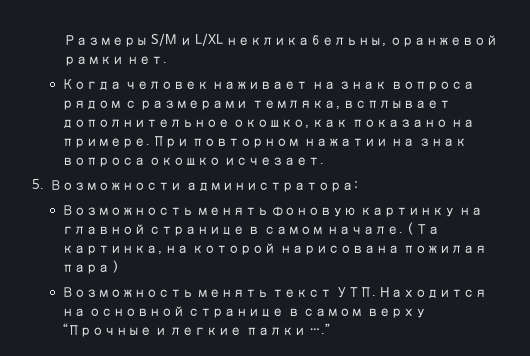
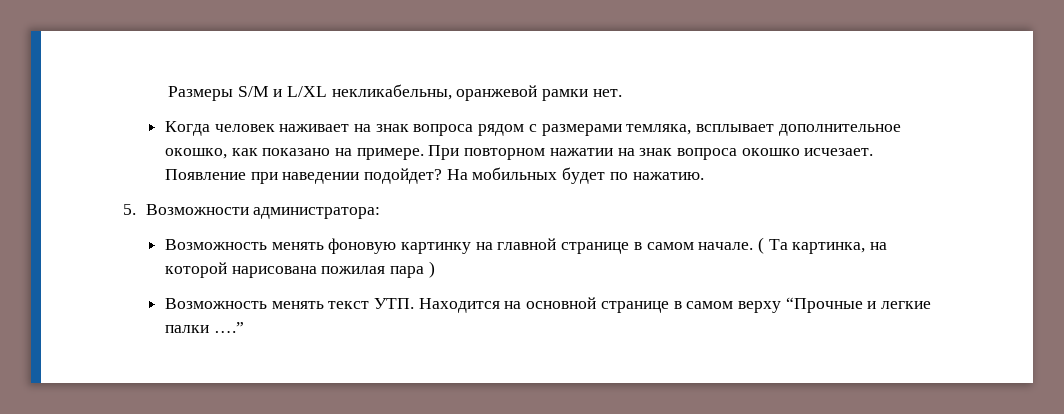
+ Появление при наведении подойдет? На мобильных будет по нажатию.

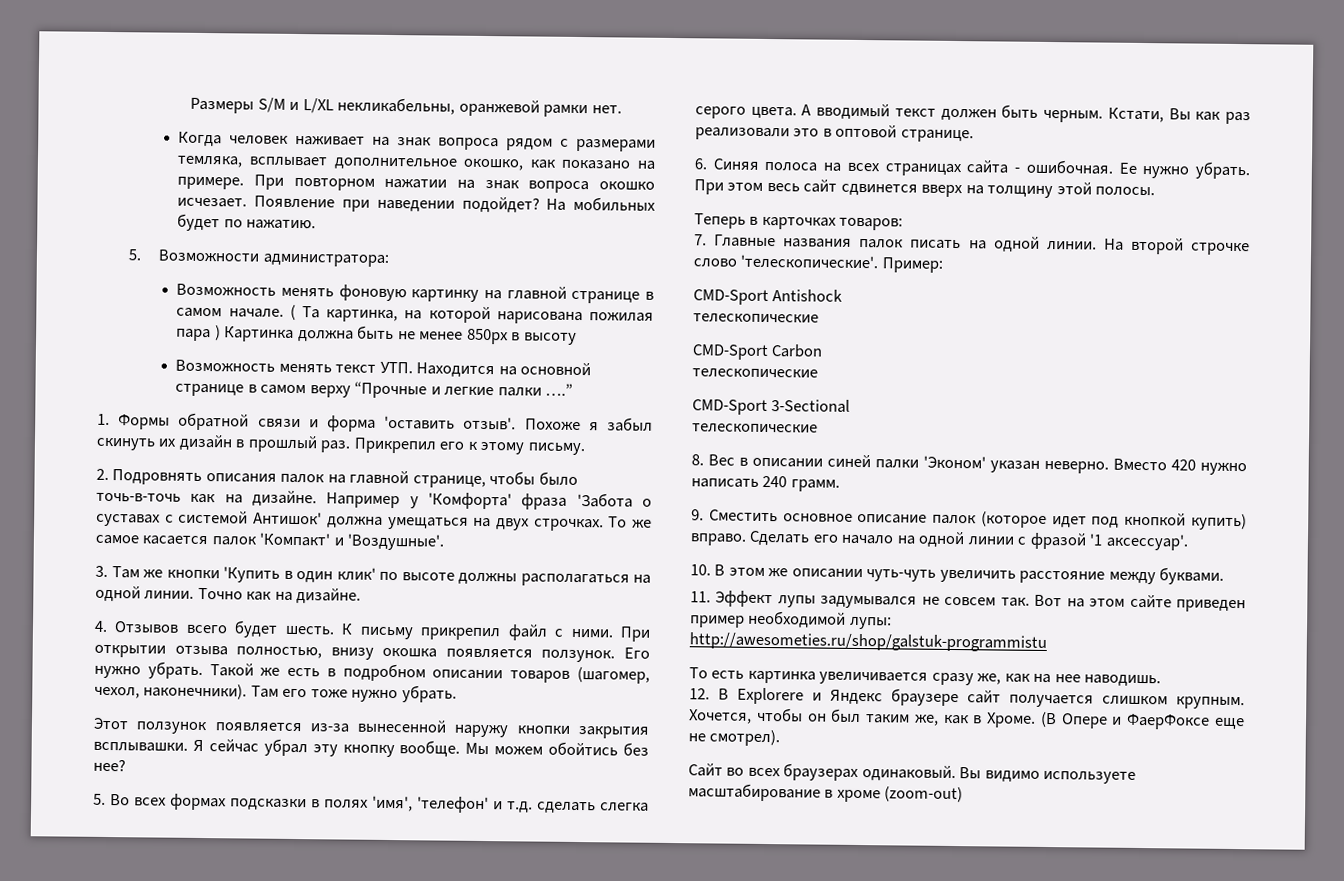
- ( Та картинка, на которой нарисована пожилая пара )
+ ( Та картинка, на которой нарисована пожилая пара ) Картинка должна быть не менее 850рх в высоту
+ 1. Формы обратной связи и форма 'оставить отзыв'. Похоже я забыл скинуть их дизайн в прошлый раз. Прикрепил его к этому письму.
+ 2. Подровнять описания палок на главной странице, чтобы было точь-в-точь как на дизайне. Например у 'Комфорта' фраза 'Забота о суставах с системой Антишок' должна умещаться на двух строчках. То же самое касается палок 'Компакт' и 'Воздушные'.
+ 3. Там же кнопки 'Купить в один клик' по высоте должны располагаться на одной линии. Точно как на дизайне.
+ 4. Отзывов всего будет шесть. К письму прикрепил файл с ними. При открытии отзыва полностью, внизу окошка появляется ползунок. Его нужно убрать. Такой же есть в подробном описании товаров (шагомер, чехол, наконечники). Там его тоже нужно убрать.
+ Этот ползунок появляется из-за вынесенной наружу кнопки закрытия всплывашки. Я сейчас убрал эту кнопку вообще. Мы можем обойтись без нее?
+ 5. Во всех формах подсказки в полях 'имя', 'телефон' и т.д. сделать слегка серого цвета. А вводимый текст должен быть черным. Кстати, Вы как раз реализовали это в оптовой странице.
+ 6. Синяя полоса на всех страницах сайта - ошибочная. Ее нужно убрать. При этом весь сайт сдвинется вверх на толщину этой полосы.
+ Теперь в карточках товаров:
+ 7. Главные названия палок писать на одной линии. На второй строчке слово 'телескопические'. Пример:
+ CMD-Sport Antishock
+ телескопические
+ CMD-Sport Carbon
+ телескопические
+ CMD-Sport 3-Sectional
+ телескопические
+ 8. Вес в описании синей палки 'Эконом' указан неверно. Вместо 420 нужно написать 240 грамм.
+ 9. Сместить основное описание палок (которое идет под кнопкой купить) вправо. Сделать его начало на одной линии с фразой '1 аксессуар'.
+ 10. В этом же описании чуть-чуть увеличить расстояние между буквами.
+ 11. Эффект лупы задумывался не совсем так. Вот на этом сайте приведен пример необходимой лупы: http://awesometies.ru/shop/galstuk-programmistu
+ То есть картинка увеличивается сразу же, как на нее наводишь.
+ 12. В Explorere и Яндекс браузере сайт получается слишком крупным. Хочется, чтобы он был таким же, как в Хроме. (В Опере и ФаерФоксе еще не смотрел).
+ Сайт во всех браузерах одинаковый. Вы видимо используете масштабирование в хроме (zoom-out)

